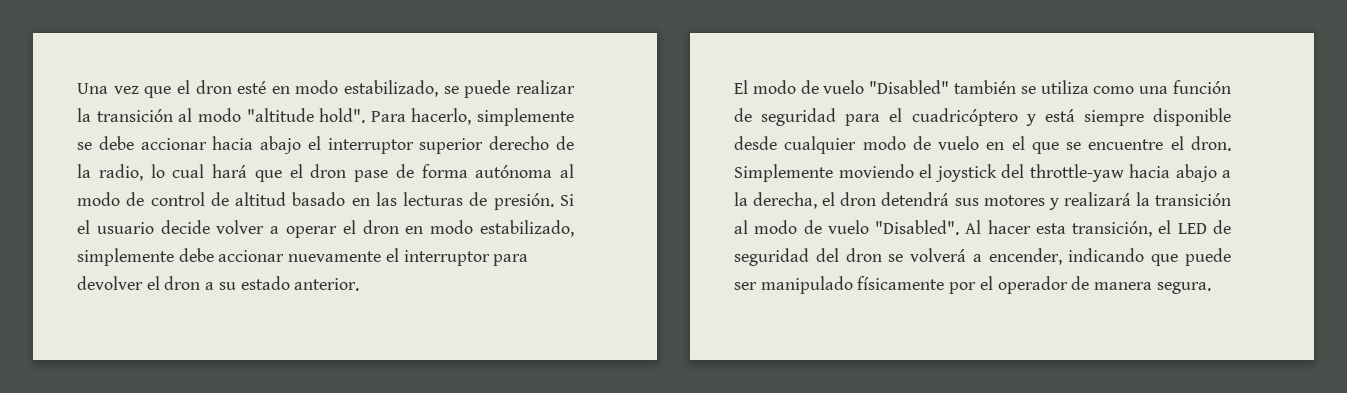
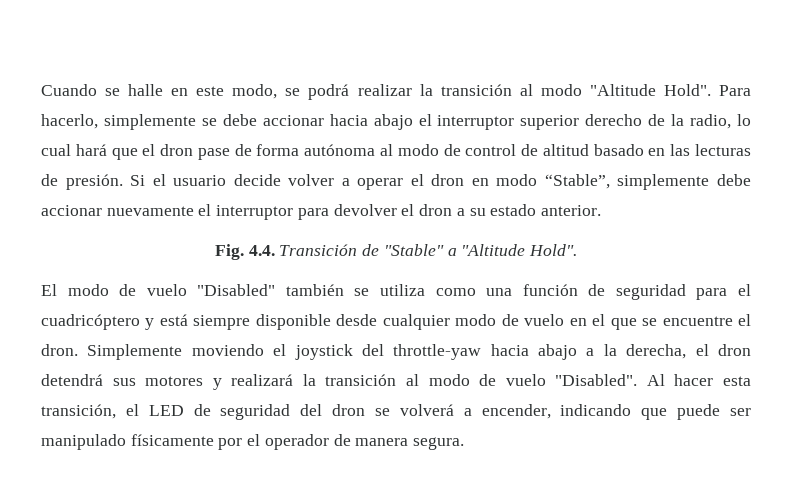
- Una vez que el dron esté en modo estabilizado, se puede realizar la transición al modo "altitude hold".
+ Cuando se halle en este modo, se podrá realizar la transición al modo "Altitude Hold".
- Si el usuario decide volver a operar el dron en modo estabilizado, simplemente debe accionar nuevamente el interruptor para devolver el dron a su estado anterior.
+ Si el usuario decide volver a operar el dron en modo “Stable”, simplemente debe accionar nuevamente el interruptor para devolver el dron a su estado anterior.
+ Fig. 4.4. Transición de "Stable" a "Altitude Hold".

